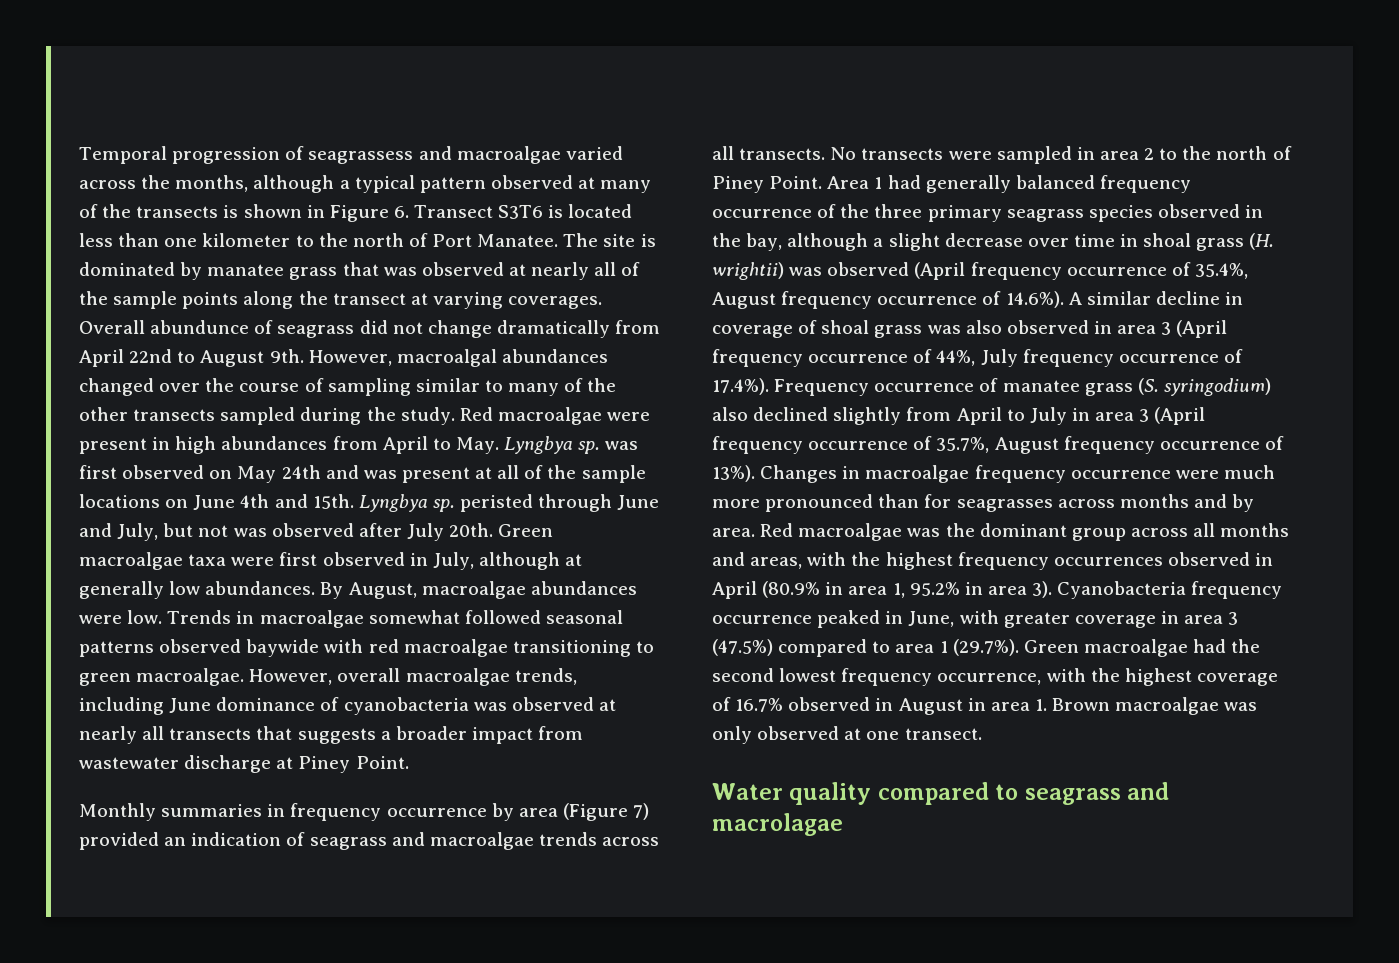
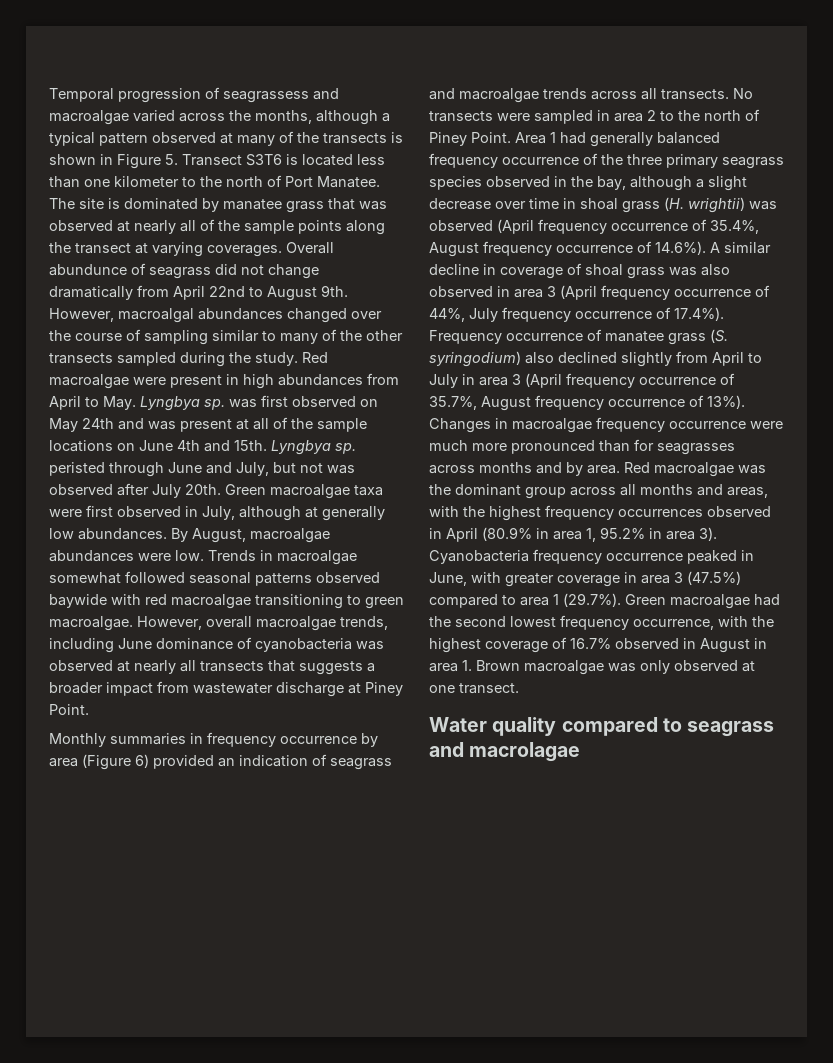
- Temporal progression of seagrassess and macroalgae varied across the months, although a typical pattern observed at many of the transects is shown in Figure 6. Transect S3T6 is located less than one kilometer to the north of Port Manatee.
+ Temporal progression of seagrassess and macroalgae varied across the months, although a typical pattern observed at many of the transects is shown in Figure 5. Transect S3T6 is located less than one kilometer to the north of Port Manatee.
- Monthly summaries in frequency occurrence by area (Figure 7) provided an indication of seagrass and macroalgae trends across all transects.
+ Monthly summaries in frequency occurrence by area (Figure 6) provided an indication of seagrass and macroalgae trends across all transects.

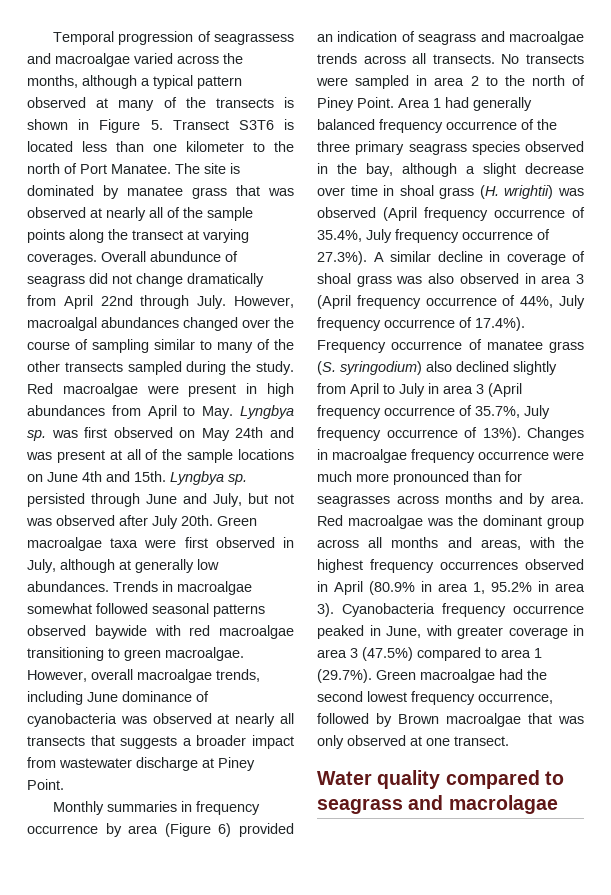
- Overall abundunce of seagrass did not change dramatically from April 22nd to August 9th.
+ Overall abundunce of seagrass did not change dramatically from April 22nd through July.
- Lyngbya sp. peristed through June and July, but not was observed after July 20th.
+ Lyngbya sp. persisted through June and July, but not was observed after July 20th.
- By August, macroalgae abundances were low.
- Area 1 had generally balanced frequency occurrence of the three primary seagrass species observed in the bay, although a slight decrease over time in shoal grass (H. wrightii) was observed (April frequency occurrence of 35.4%, August frequency occurrence of 14.6%). A similar decline in coverage of shoal grass was also observed in area 3 (April frequency occurrence of 44%, July frequency occurrence of 17.4%). Frequency occurrence of manatee grass (S. syringodium) also declined slightly from April to July in area 3 (April frequency occurrence of 35.7%, August frequency occurrence of 13%).
+ Area 1 had generally balanced frequency occurrence of the three primary seagrass species observed in the bay, although a slight decrease over time in shoal grass (H. wrightii) was observed (April frequency occurrence of 35.4%, July frequency occurrence of 27.3%). A similar decline in coverage of shoal grass was also observed in area 3 (April frequency occurrence of 44%, July frequency occurrence of 17.4%). Frequency occurrence of manatee grass (S. syringodium) also declined slightly from April to July in area 3 (April frequency occurrence of 35.7%, July frequency occurrence of 13%).
- Cyanobacteria frequency occurrence peaked in June, with greater coverage in area 3 (47.5%) compared to area 1 (29.7%). Green macroalgae had the second lowest frequency occurrence, with the highest coverage of 16.7% observed in August in area 1. Brown macroalgae was only observed at one transect.
+ Cyanobacteria frequency occurrence peaked in June, with greater coverage in area 3 (47.5%) compared to area 1 (29.7%). Green macroalgae had the second lowest frequency occurrence, followed by Brown macroalgae that was only observed at one transect.

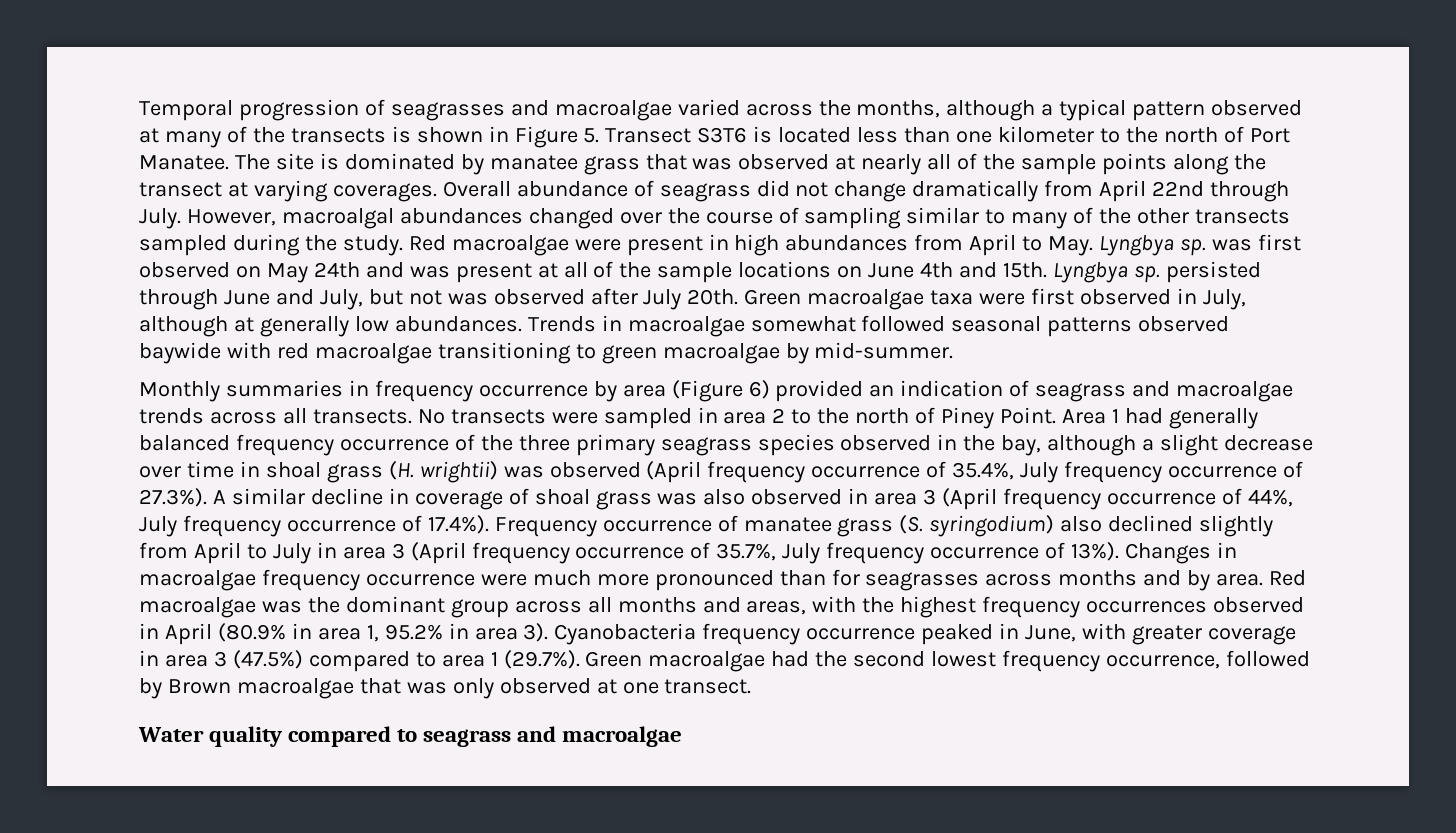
- Temporal progression of seagrassess and macroalgae varied across the months, although a typical pattern observed at many of the transects is shown in Figure 5. Transect S3T6 is located less than one kilometer to the north of Port Manatee.
+ Temporal progression of seagrasses and macroalgae varied across the months, although a typical pattern observed at many of the transects is shown in Figure 5. Transect S3T6 is located less than one kilometer to the north of Port Manatee.
- Overall abundunce of seagrass did not change dramatically from April 22nd through July.
+ Overall abundance of seagrass did not change dramatically from April 22nd through July.
- Trends in macroalgae somewhat followed seasonal patterns observed baywide with red macroalgae transitioning to green macroalgae. However, overall macroalgae trends, including June dominance of cyanobacteria was observed at nearly all transects that suggests a broader impact from wastewater discharge at Piney Point.
+ Trends in macroalgae somewhat followed seasonal patterns observed baywide with red macroalgae transitioning to green macroalgae by mid-summer.
- Water quality compared to seagrass and macrolagae
+ Water quality compared to seagrass and macroalgae

